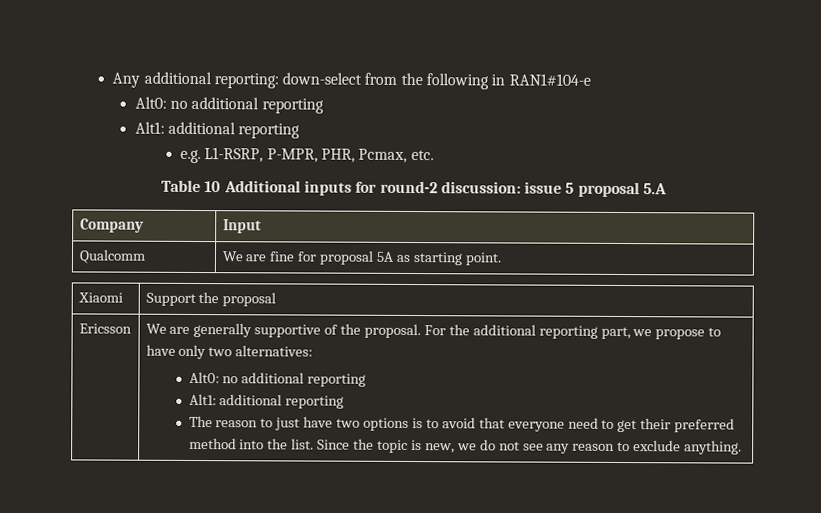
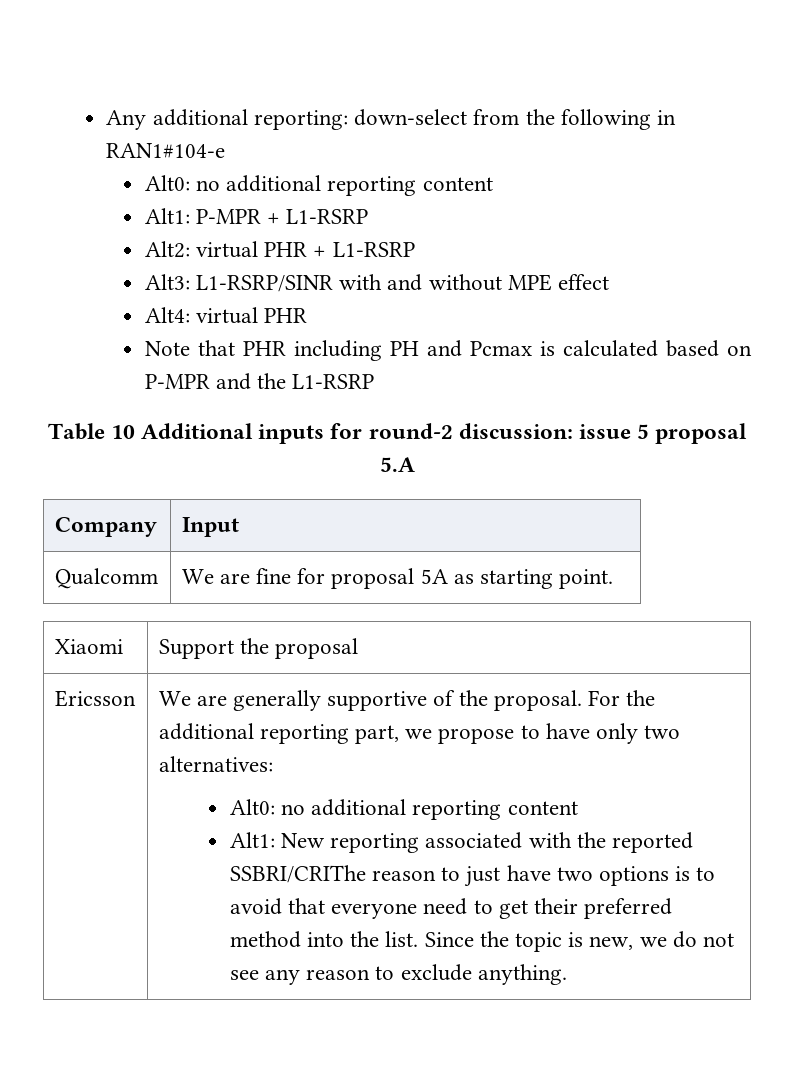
  Any additional reporting: down-select from the following in RAN1#104-e
- Alt0: no additional reporting
- Alt1: additional reporting
- e.g. L1-RSRP, P-MPR, PHR, Pcmax, etc.
+ Alt0: no additional reporting content
+ Alt1: P-MPR + L1-RSRP
+ Alt2: virtual PHR + L1-RSRP
+ Alt3: L1-RSRP/SINR with and without MPE effect
+ Alt4: virtual PHR
+ Note that PHR including PH and Pcmax is calculated based on P-MPR and the L1-RSRP
  For the additional reporting part, we propose to have only two alternatives:
- Alt0: no additional reporting
- Alt1: additional reporting
- The reason to just have two options is to avoid that everyone need to get their preferred method into the list.
+ Alt0: no additional reporting content
+ Alt1: New reporting associated with the reported SSBRI/CRIThe reason to just have two options is to avoid that everyone need to get their preferred method into the list.

